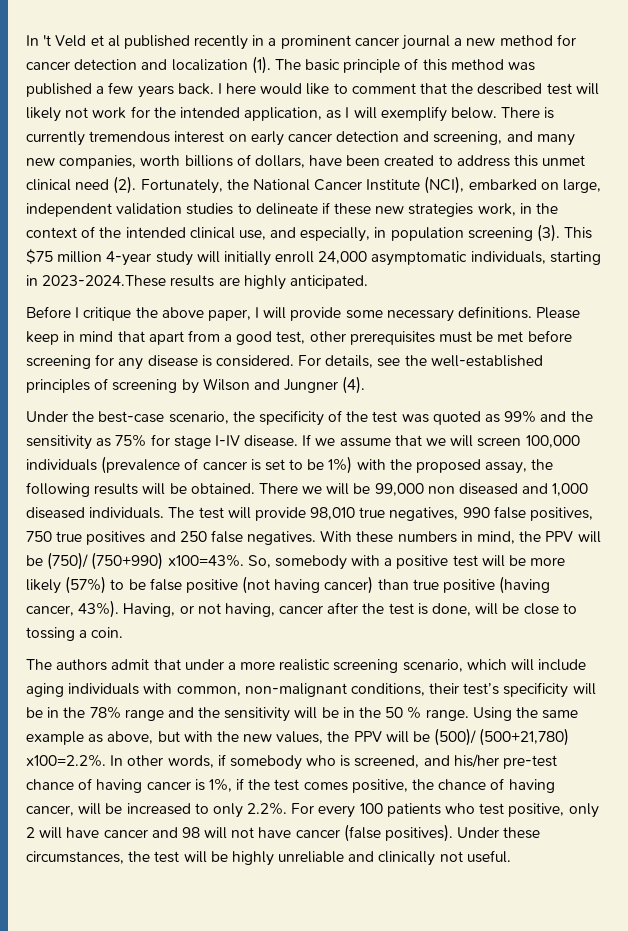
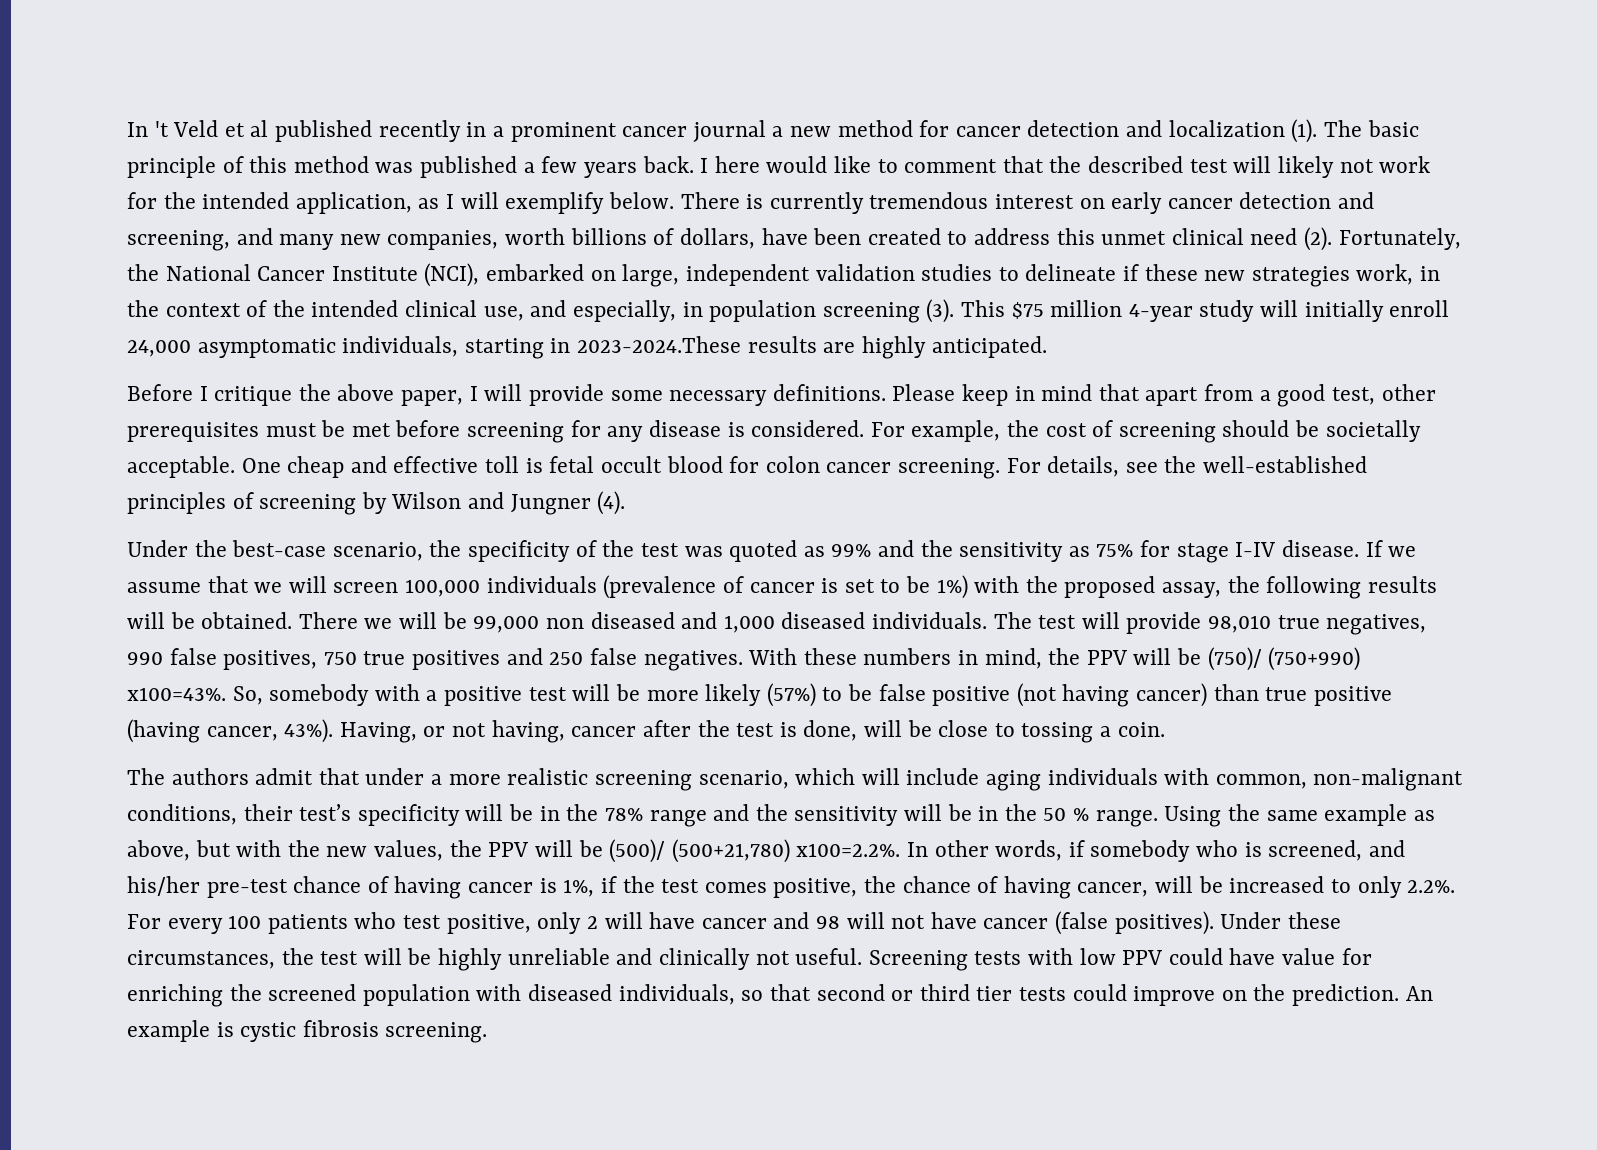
- For details, see the well-established principles of screening by Wilson and Jungner (4).
+ For example, the cost of screening should be societally acceptable. One cheap and effective toll is fetal occult blood for colon cancer screening. For details, see the well-established principles of screening by Wilson and Jungner (4).
+ Screening tests with low PPV could have value for enriching the screened population with diseased individuals, so that second or third tier tests could improve on the prediction. An example is cystic fibrosis screening.

